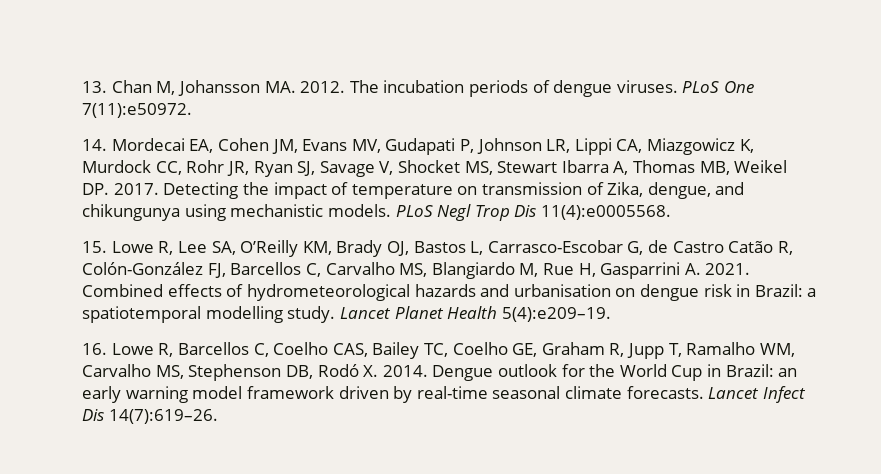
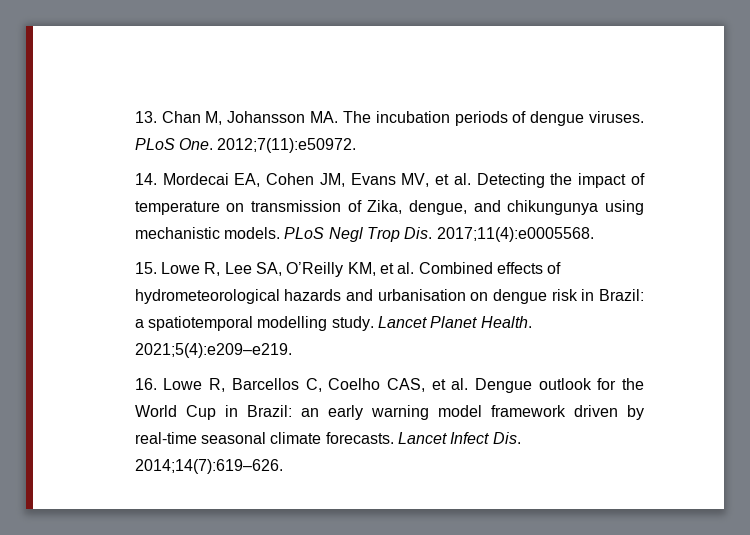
- 13. Chan M, Johansson MA. 2012. The incubation periods of dengue viruses.
+ 13. Chan M, Johansson MA. The incubation periods of dengue viruses.
- PLoS One 7(11):e50972.
+ PLoS One. 2012;7(11):e50972.
- 14. Mordecai EA, Cohen JM, Evans MV, Gudapati P, Johnson LR, Lippi CA, Miazgowicz K, Murdock CC, Rohr JR, Ryan SJ, Savage V, Shocket MS, Stewart Ibarra A, Thomas MB, Weikel DP. 2017. Detecting the impact of temperature on transmission of Zika, dengue, and chikungunya using mechanistic models.
+ 14. Mordecai EA, Cohen JM, Evans MV, et al. Detecting the impact of temperature on transmission of Zika, dengue, and chikungunya using mechanistic models.
- PLoS Negl Trop Dis 11(4):e0005568.
+ PLoS Negl Trop Dis. 2017;11(4):e0005568.
- 15. Lowe R, Lee SA, O’Reilly KM, Brady OJ, Bastos L, Carrasco-Escobar G, de Castro Catão R, Colón-González FJ, Barcellos C, Carvalho MS, Blangiardo M, Rue H, Gasparrini A. 2021. Combined effects of hydrometeorological hazards and urbanisation on dengue risk in Brazil: a spatiotemporal modelling study.
+ 15. Lowe R, Lee SA, O’Reilly KM, et al. Combined effects of hydrometeorological hazards and urbanisation on dengue risk in Brazil: a spatiotemporal modelling study.
- Lancet Planet Health 5(4):e209–19.
+ Lancet Planet Health. 2021;5(4):e209–e219.
- 16. Lowe R, Barcellos C, Coelho CAS, Bailey TC, Coelho GE, Graham R, Jupp T, Ramalho WM, Carvalho MS, Stephenson DB, Rodó X. 2014. Dengue outlook for the World Cup in Brazil: an early warning model framework driven by real-time seasonal climate forecasts.
+ 16. Lowe R, Barcellos C, Coelho CAS, et al. Dengue outlook for the World Cup in Brazil: an early warning model framework driven by real-time seasonal climate forecasts.
- Lancet Infect Dis 14(7):619–26.
+ Lancet Infect Dis. 2014;14(7):619–626.

